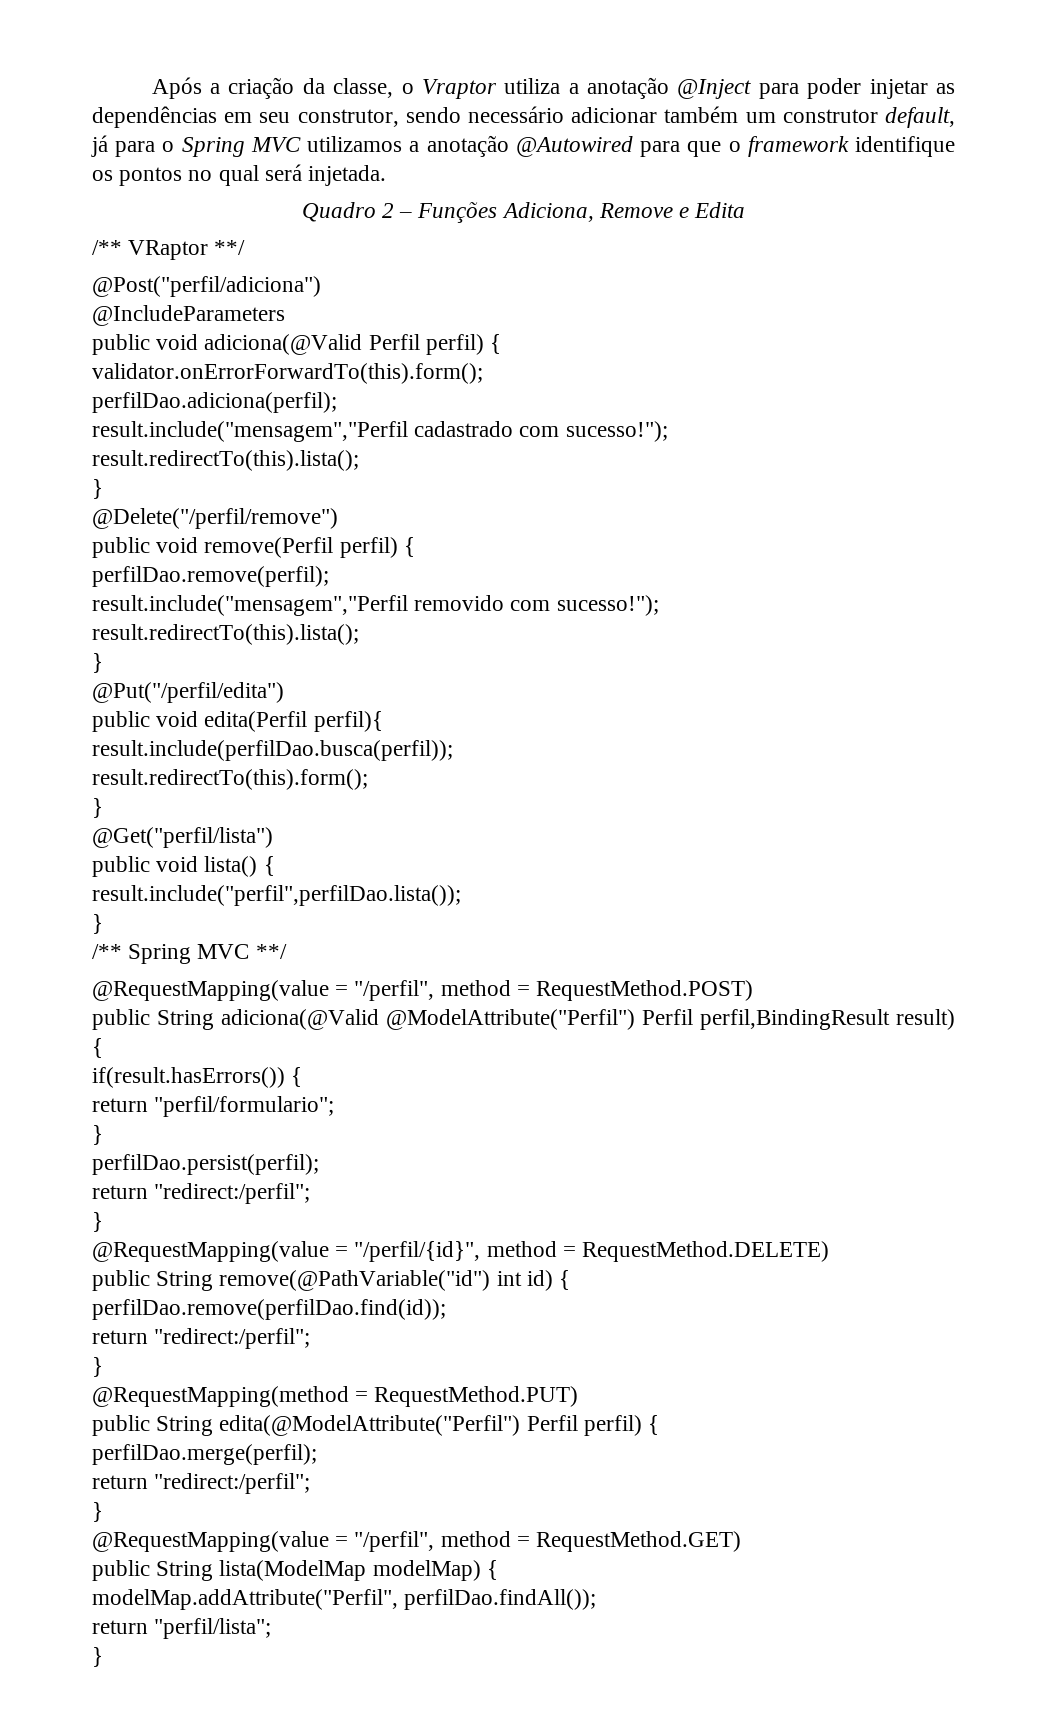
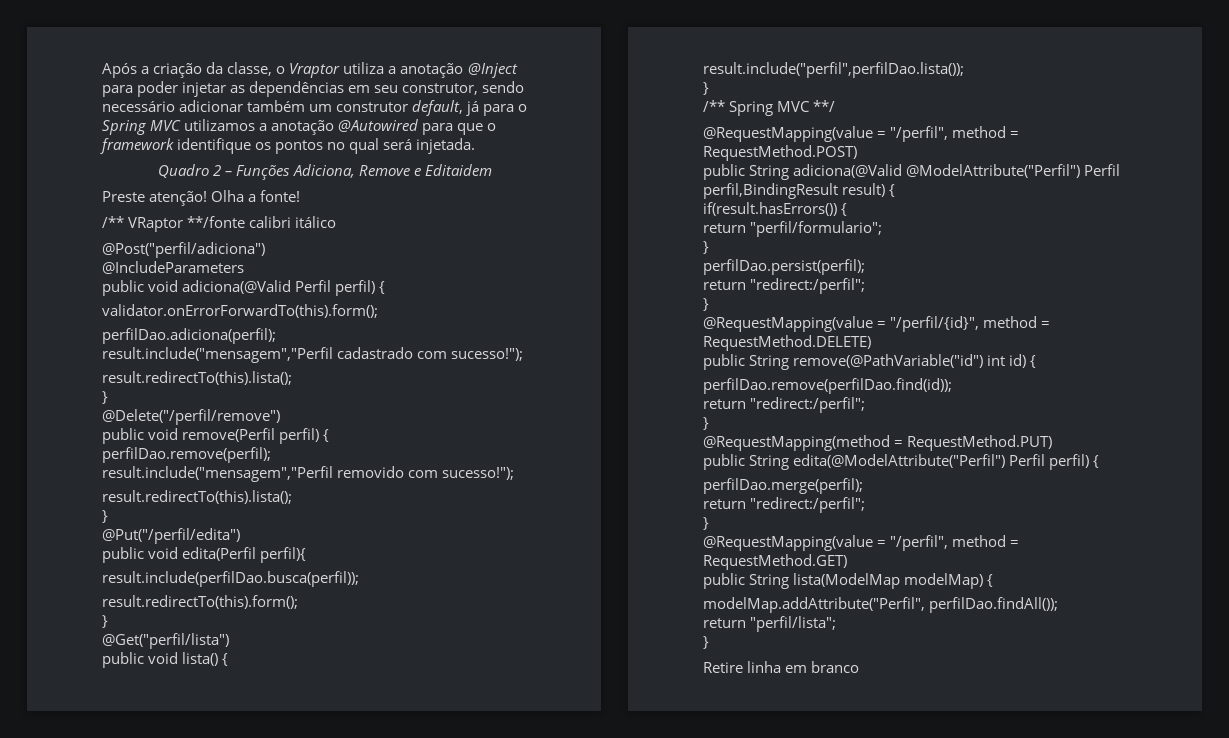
- Quadro 2 – Funções Adiciona, Remove e Edita
+ Quadro 2 – Funções Adiciona, Remove e Editaidem
+ Preste atenção! Olha a fonte!
- /** VRaptor **/
+ /** VRaptor **/fonte calibri itálico
+ Retire linha em branco

